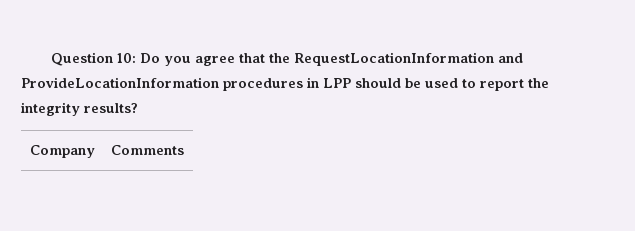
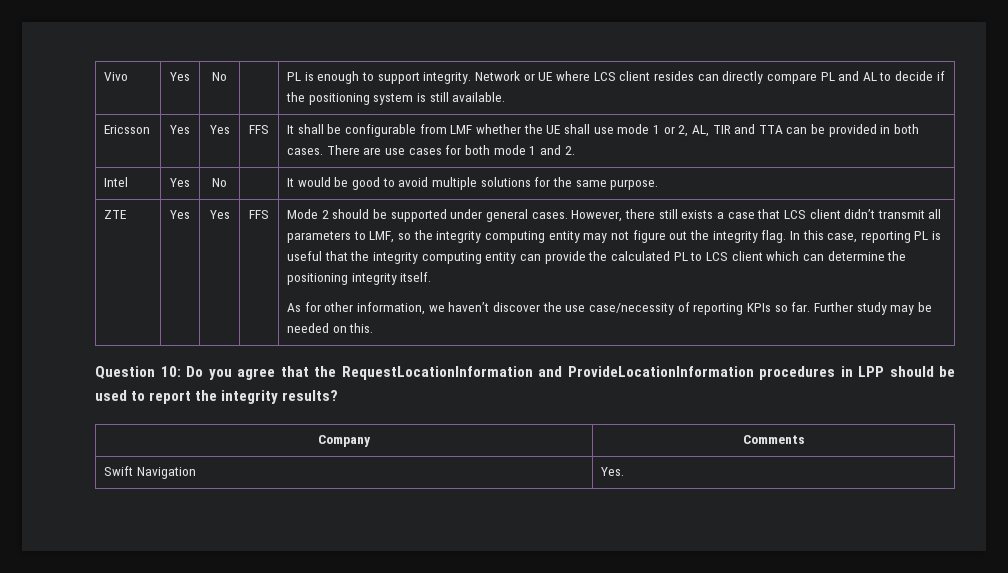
+ Vivo | Yes | No | | PL is enough to support integrity. Network or UE where LCS client resides can directly compare PL and AL to decide if the positioning system is still available.
+ Ericsson | Yes | Yes | FFS | It shall be configurable from LMF whether the UE shall use mode 1 or 2, AL, TIR and TTA can be provided in both cases. There are use cases for both mode 1 and 2.
+ Intel | Yes | No | | It would be good to avoid multiple solutions for the same purpose.
+ ZTE | Yes | Yes | FFS | Mode 2 should be supported under general cases. However, there still exists a case that LCS client didn’t transmit all parameters to LMF, so the integrity computing entity may not figure out the integrity flag. In this case, reporting PL is useful that the integrity computing entity can provide the calculated PL to LCS client which can determine the positioning integrity itself.
+ As for other information, we haven’t discover the use case/necessity of reporting KPIs so far. Further study may be needed on this.
+ Swift Navigation | Yes.

